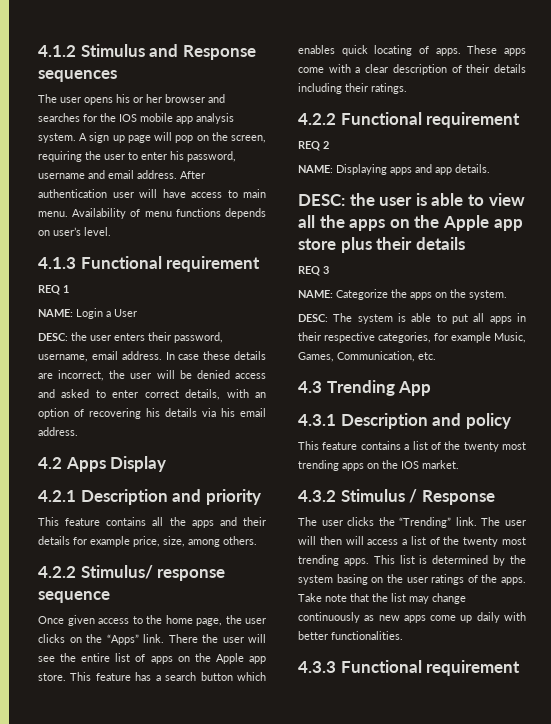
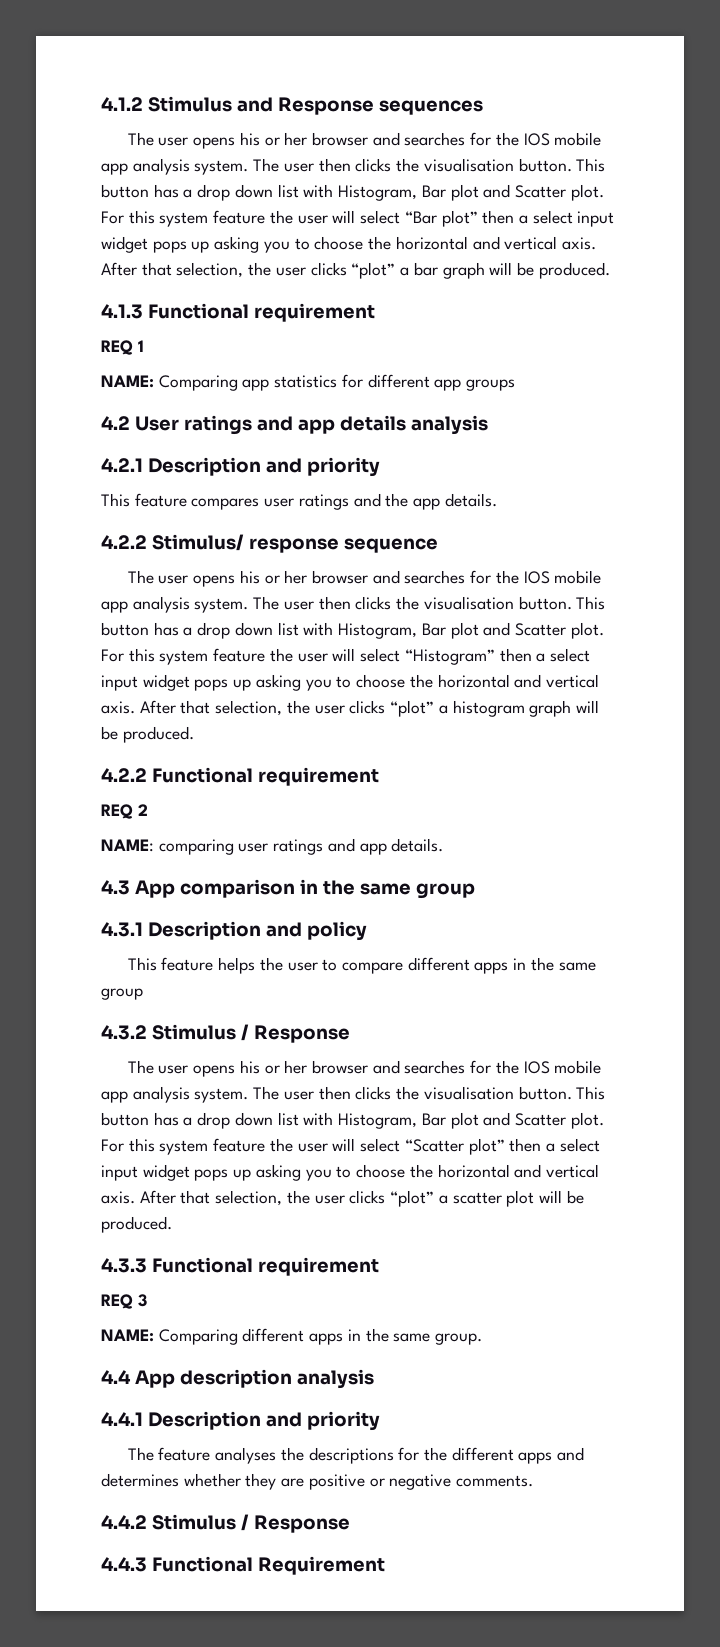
- A sign up page will pop on the screen, requiring the user to enter his password, username and email address. After authentication user will have access to main menu. Availability of menu functions depends on user’s level.
+ The user then clicks the visualisation button. This button has a drop down list with Histogram, Bar plot and Scatter plot. For this system feature the user will select “Bar plot” then a select input widget pops up asking you to choose the horizontal and vertical axis. After that selection, the user clicks “plot” a bar graph will be produced.
- NAME: Login a User
- DESC: the user enters their password, username, email address. In case these details are incorrect, the user will be denied access and asked to enter correct details, with an option of recovering his details via his email address.
- 4.2 Apps Display
+ NAME: Comparing app statistics for different app groups
+ 4.2 User ratings and app details analysis
- This feature contains all the apps and their details for example price, size, among others.
+ This feature compares user ratings and the app details.
  4.2.2 Stimulus/ response sequence
- Once given access to the home page, the user clicks on the “Apps” link. There the user will see the entire list of apps on the Apple app store. This feature has a search button which enables quick locating of apps. These apps come with a clear description of their details including their ratings.
+ The user opens his or her browser and searches for the IOS mobile app analysis system. The user then clicks the visualisation button. This button has a drop down list with Histogram, Bar plot and Scatter plot. For this system feature the user will select “Histogram” then a select input widget pops up asking you to choose the horizontal and vertical axis. After that selection, the user clicks “plot” a histogram graph will be produced.
- NAME: Displaying apps and app details.
+ NAME: comparing user ratings and app details.
- DESC: the user is able to view all the apps on the Apple app store plus their details
- REQ 3
- NAME: Categorize the apps on the system.
- DESC: The system is able to put all apps in their respective categories, for example Music, Games, Communication, etc.
- 4.3 Trending App
+ 4.3 App comparison in the same group
- This feature contains a list of the twenty most trending apps on the IOS market.
+ This feature helps the user to compare different apps in the same group
- The user clicks the “Trending” link. The user will then will access a list of the twenty most trending apps. This list is determined by the system basing on the user ratings of the apps. Take note that the list may change continuously as new apps come up daily with better functionalities.
+ The user opens his or her browser and searches for the IOS mobile app analysis system. The user then clicks the visualisation button. This button has a drop down list with Histogram, Bar plot and Scatter plot. For this system feature the user will select “Scatter plot” then a select input widget pops up asking you to choose the horizontal and vertical axis. After that selection, the user clicks “plot” a scatter plot will be produced.
  4.3.3 Functional requirement
+ REQ 3
+ NAME: Comparing different apps in the same group.
+ 4.4 App description analysis
+ 4.4.1 Description and priority
+ The feature analyses the descriptions for the different apps and determines whether they are positive or negative comments.
+ 4.4.2 Stimulus / Response
+ 4.4.3 Functional Requirement

